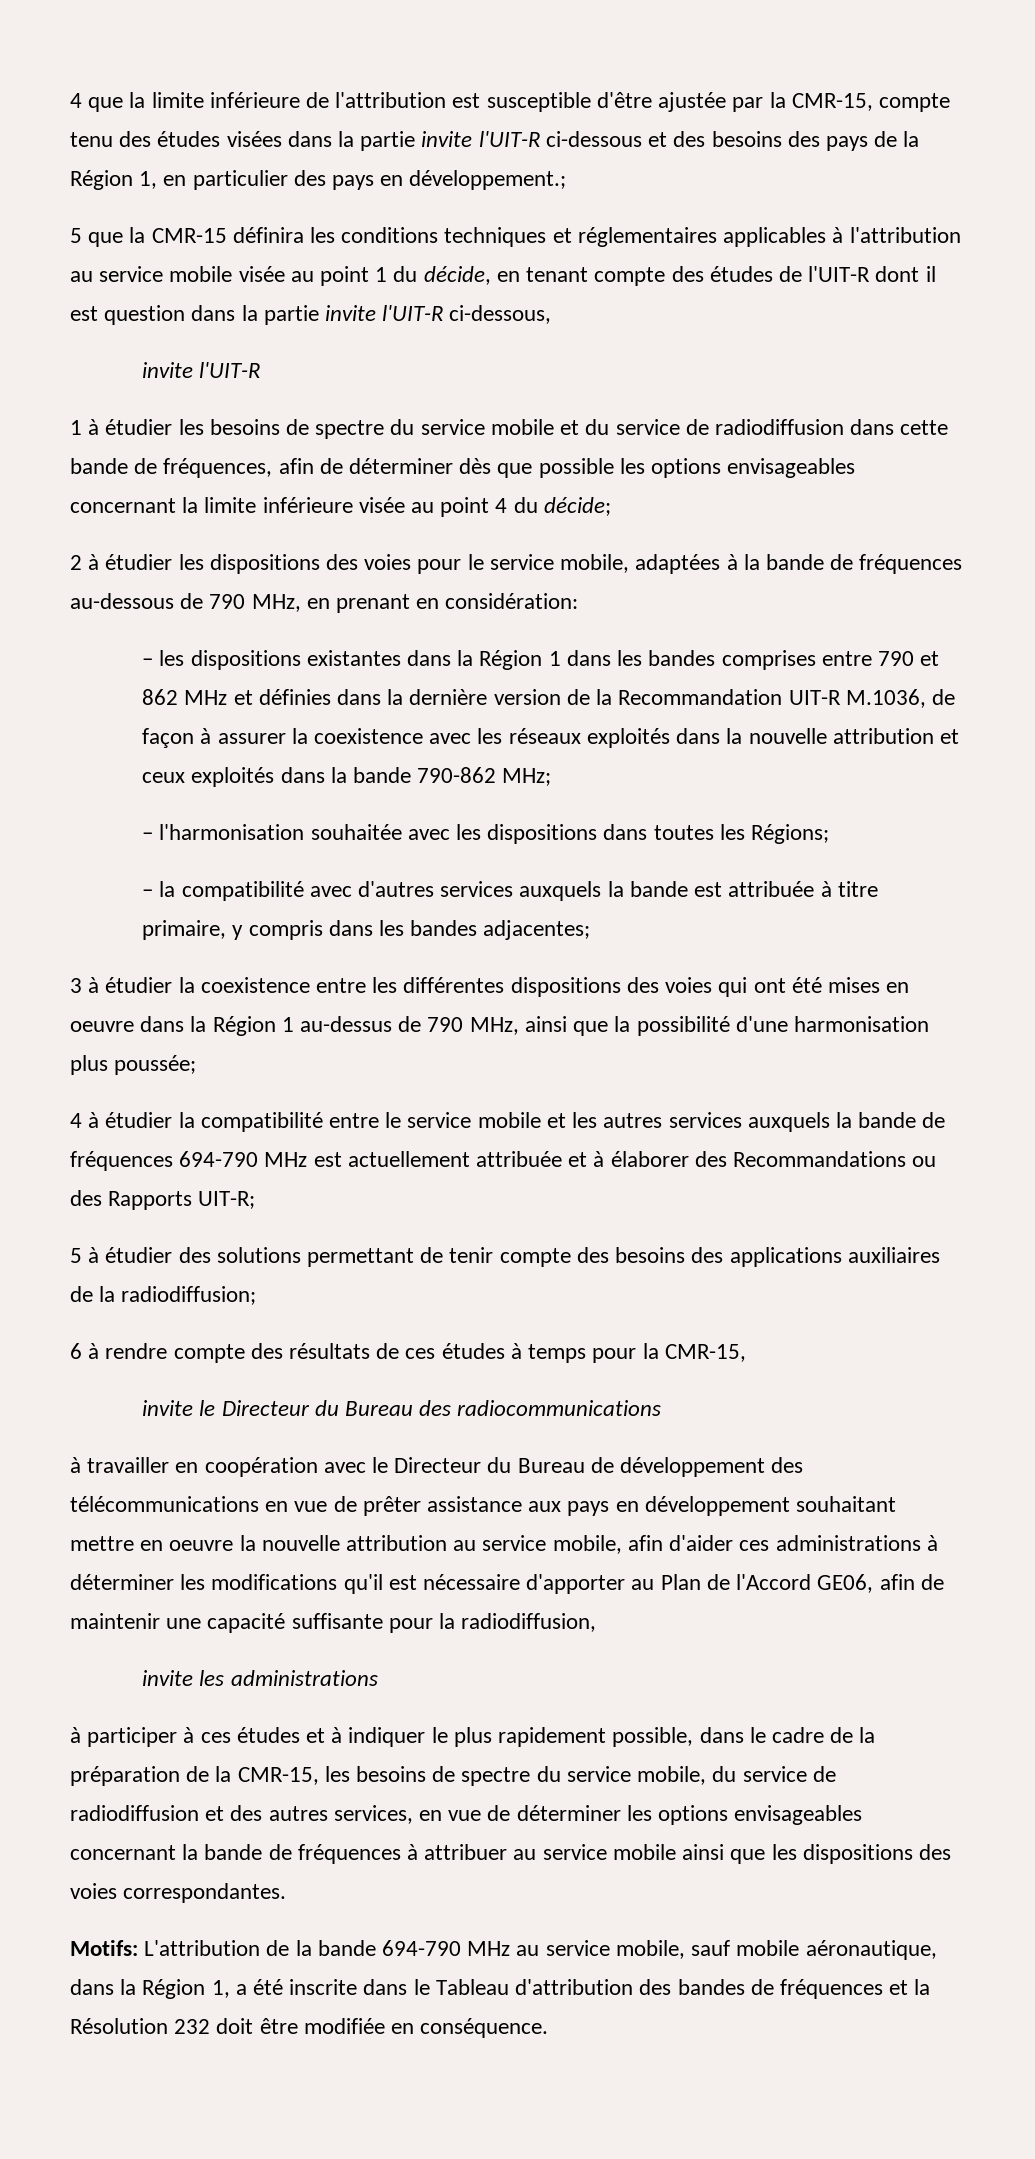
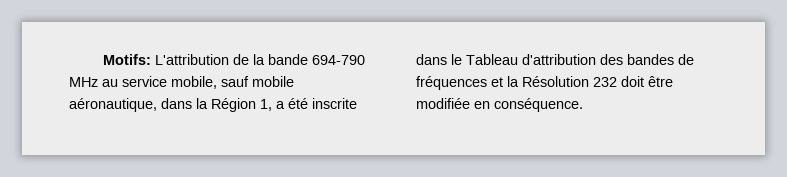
- 4 que la limite inférieure de l'attribution est susceptible d'être ajustée par la CMR-15, compte tenu des études visées dans la partie invite l'UIT-R ci-dessous et des besoins des pays de la Région 1, en particulier des pays en développement.;
- 5 que la CMR-15 définira les conditions techniques et réglementaires applicables à l'attribution au service mobile visée au point 1 du décide, en tenant compte des études de l'UIT-R dont il est question dans la partie invite l'UIT-R ci-dessous,
- invite l'UIT-R
- 1 à étudier les besoins de spectre du service mobile et du service de radiodiffusion dans cette bande de fréquences, afin de déterminer dès que possible les options envisageables concernant la limite inférieure visée au point 4 du décide;
- 2 à étudier les dispositions des voies pour le service mobile, adaptées à la bande de fréquences au-dessous de 790 MHz, en prenant en considération:
- – les dispositions existantes dans la Région 1 dans les bandes comprises entre 790 et 862 MHz et définies dans la dernière version de la Recommandation UIT-R M.1036, de façon à assurer la coexistence avec les réseaux exploités dans la nouvelle attribution et ceux exploités dans la bande 790-862 MHz;
- – l'harmonisation souhaitée avec les dispositions dans toutes les Régions;
- – la compatibilité avec d'autres services auxquels la bande est attribuée à titre primaire, y compris dans les bandes adjacentes;
- 3 à étudier la coexistence entre les différentes dispositions des voies qui ont été mises en oeuvre dans la Région 1 au-dessus de 790 MHz, ainsi que la possibilité d'une harmonisation plus poussée;
- 4 à étudier la compatibilité entre le service mobile et les autres services auxquels la bande de fréquences 694-790 MHz est actuellement attribuée et à élaborer des Recommandations ou des Rapports UIT-R;
- 5 à étudier des solutions permettant de tenir compte des besoins des applications auxiliaires de la radiodiffusion;
- 6 à rendre compte des résultats de ces études à temps pour la CMR-15,
- invite le Directeur du Bureau des radiocommunications
- à travailler en coopération avec le Directeur du Bureau de développement des télécommunications en vue de prêter assistance aux pays en développement souhaitant mettre en oeuvre la nouvelle attribution au service mobile, afin d'aider ces administrations à déterminer les modifications qu'il est nécessaire d'apporter au Plan de l'Accord GE06, afin de maintenir une capacité suffisante pour la radiodiffusion,
- invite les administrations
- à participer à ces études et à indiquer le plus rapidement possible, dans le cadre de la préparation de la CMR-15, les besoins de spectre du service mobile, du service de radiodiffusion et des autres services, en vue de déterminer les options envisageables concernant la bande de fréquences à attribuer au service mobile ainsi que les dispositions des voies correspondantes.

